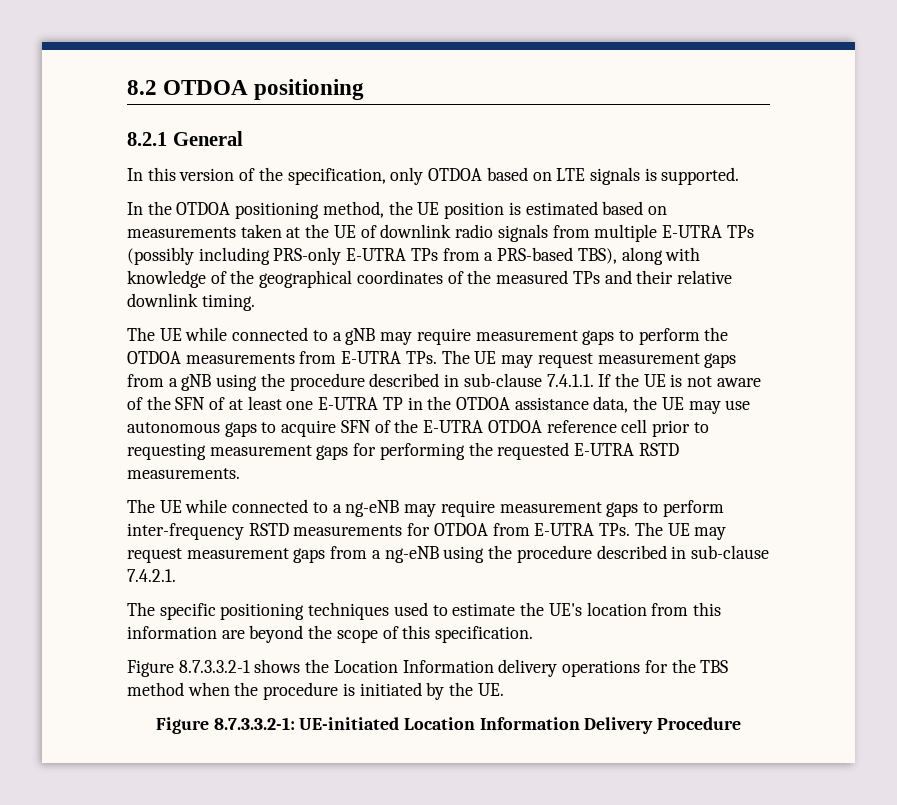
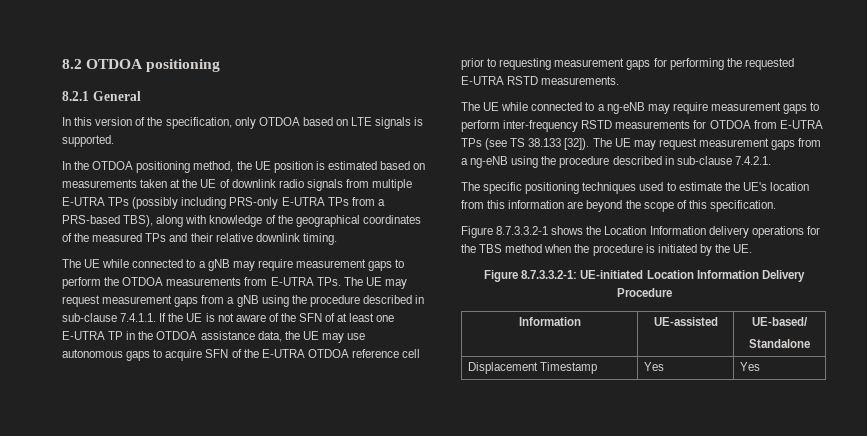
- The UE while connected to a ng-eNB may require measurement gaps to perform inter-frequency RSTD measurements for OTDOA from E-UTRA TPs. The UE may request measurement gaps from a ng-eNB using the procedure described in sub-clause 7.4.2.1.
+ The UE while connected to a ng-eNB may require measurement gaps to perform inter-frequency RSTD measurements for OTDOA from E-UTRA TPs (see TS 38.133 [32]). The UE may request measurement gaps from a ng-eNB using the procedure described in sub-clause 7.4.2.1.
+ Information | UE-assisted | UE-based/
+ Standalone
+ Displacement Timestamp | Yes | Yes

